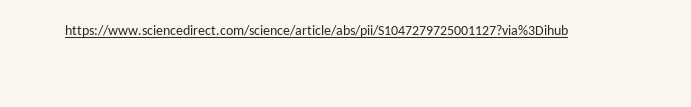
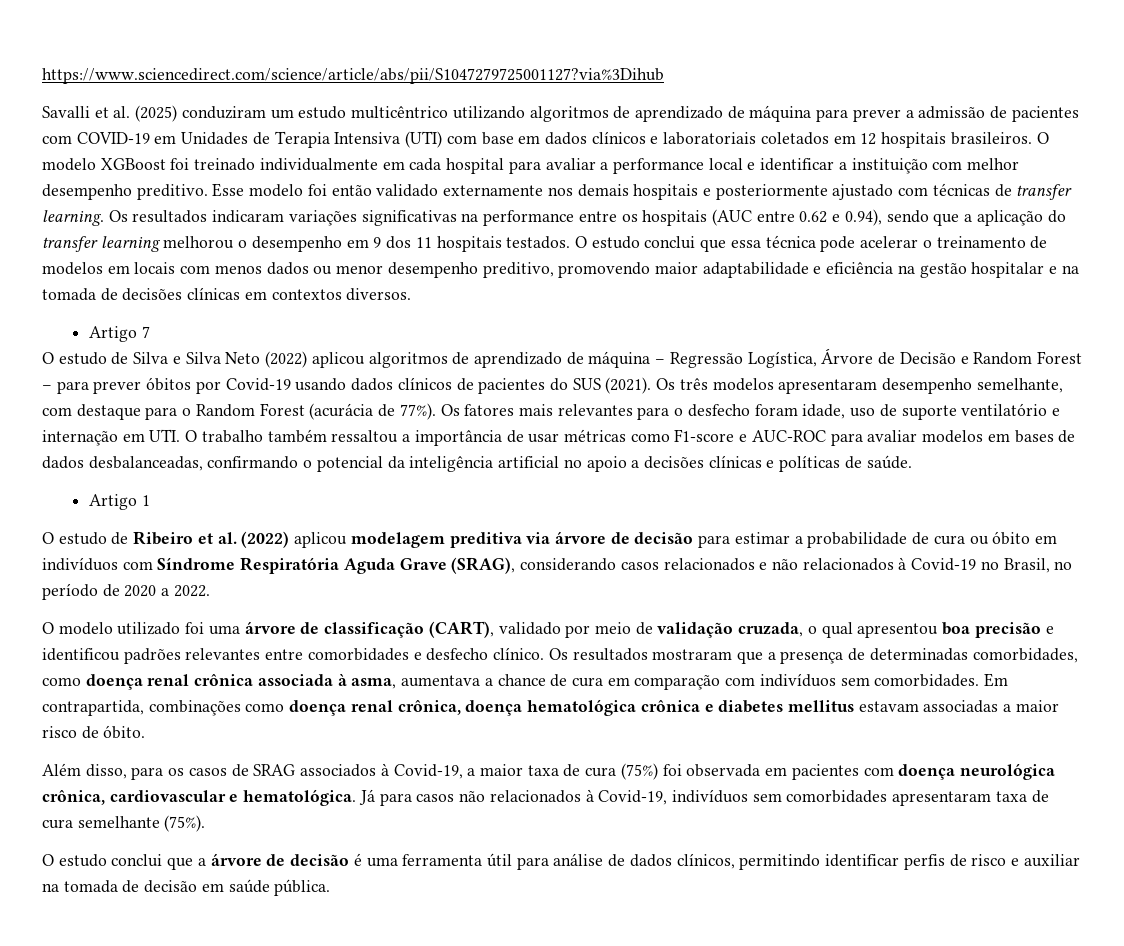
+ Savalli et al. (2025) conduziram um estudo multicêntrico utilizando algoritmos de aprendizado de máquina para prever a admissão de pacientes com COVID-19 em Unidades de Terapia Intensiva (UTI) com base em dados clínicos e laboratoriais coletados em 12 hospitais brasileiros. O modelo XGBoost foi treinado individualmente em cada hospital para avaliar a performance local e identificar a instituição com melhor desempenho preditivo. Esse modelo foi então validado externamente nos demais hospitais e posteriormente ajustado com técnicas de transfer learning. Os resultados indicaram variações significativas na performance entre os hospitais (AUC entre 0.62 e 0.94), sendo que a aplicação do transfer learning melhorou o desempenho em 9 dos 11 hospitais testados. O estudo conclui que essa técnica pode acelerar o treinamento de modelos em locais com menos dados ou menor desempenho preditivo, promovendo maior adaptabilidade e eficiência na gestão hospitalar e na tomada de decisões clínicas em contextos diversos.
+ Artigo 7
+ O estudo de Silva e Silva Neto (2022) aplicou algoritmos de aprendizado de máquina – Regressão Logística, Árvore de Decisão e Random Forest – para prever óbitos por Covid-19 usando dados clínicos de pacientes do SUS (2021). Os três modelos apresentaram desempenho semelhante, com destaque para o Random Forest (acurácia de 77%). Os fatores mais relevantes para o desfecho foram idade, uso de suporte ventilatório e internação em UTI. O trabalho também ressaltou a importância de usar métricas como F1-score e AUC-ROC para avaliar modelos em bases de dados desbalanceadas, confirmando o potencial da inteligência artificial no apoio a decisões clínicas e políticas de saúde.
+ Artigo 1
+ O estudo de Ribeiro et al. (2022) aplicou modelagem preditiva via árvore de decisão para estimar a probabilidade de cura ou óbito em indivíduos com Síndrome Respiratória Aguda Grave (SRAG), considerando casos relacionados e não relacionados à Covid-19 no Brasil, no período de 2020 a 2022.
+ O modelo utilizado foi uma árvore de classificação (CART), validado por meio de validação cruzada, o qual apresentou boa precisão e identificou padrões relevantes entre comorbidades e desfecho clínico. Os resultados mostraram que a presença de determinadas comorbidades, como doença renal crônica associada à asma, aumentava a chance de cura em comparação com indivíduos sem comorbidades. Em contrapartida, combinações como doença renal crônica, doença hematológica crônica e diabetes mellitus estavam associadas a maior risco de óbito.
+ Além disso, para os casos de SRAG associados à Covid-19, a maior taxa de cura (75%) foi observada em pacientes com doença neurológica crônica, cardiovascular e hematológica. Já para casos não relacionados à Covid-19, indivíduos sem comorbidades apresentaram taxa de cura semelhante (75%).
+ O estudo conclui que a árvore de decisão é uma ferramenta útil para análise de dados clínicos, permitindo identificar perfis de risco e auxiliar na tomada de decisão em saúde pública.

